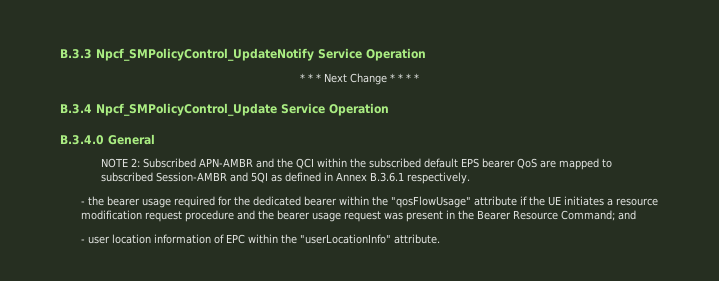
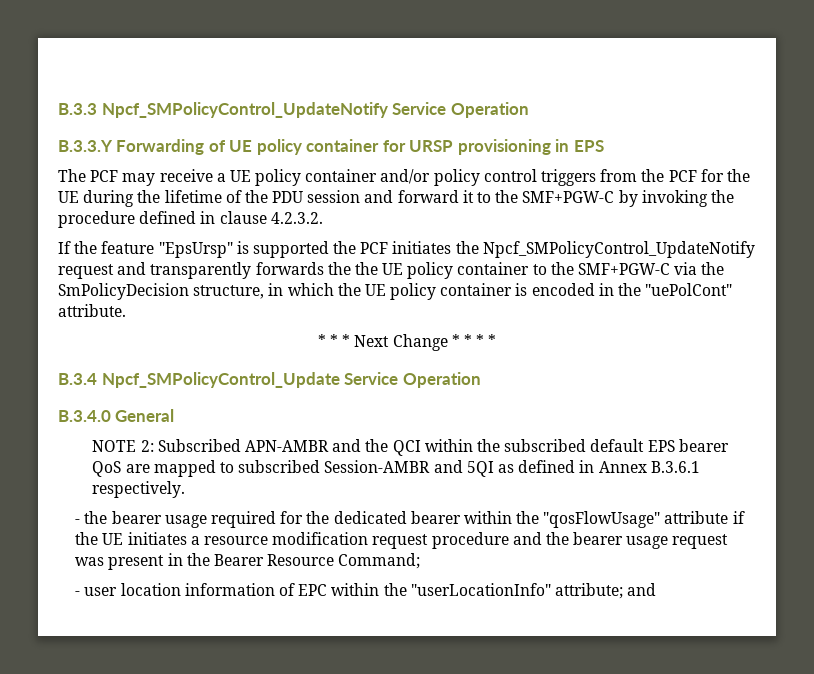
+ B.3.3.Y Forwarding of UE policy container for URSP provisioning in EPS
+ The PCF may receive a UE policy container and/or policy control triggers from the PCF for the UE during the lifetime of the PDU session and forward it to the SMF+PGW-C by invoking the procedure defined in clause 4.2.3.2.
+ If the feature "EpsUrsp" is supported the PCF initiates the Npcf_SMPolicyControl_UpdateNotify request and transparently forwards the the UE policy container to the SMF+PGW-C via the SmPolicyDecision structure, in which the UE policy container is encoded in the "uePolCont" attribute.
- - the bearer usage required for the dedicated bearer within the "qosFlowUsage" attribute if the UE initiates a resource modification request procedure and the bearer usage request was present in the Bearer Resource Command; and
+ - the bearer usage required for the dedicated bearer within the "qosFlowUsage" attribute if the UE initiates a resource modification request procedure and the bearer usage request was present in the Bearer Resource Command;
- - user location information of EPC within the "userLocationInfo" attribute.
+ - user location information of EPC within the "userLocationInfo" attribute; and

